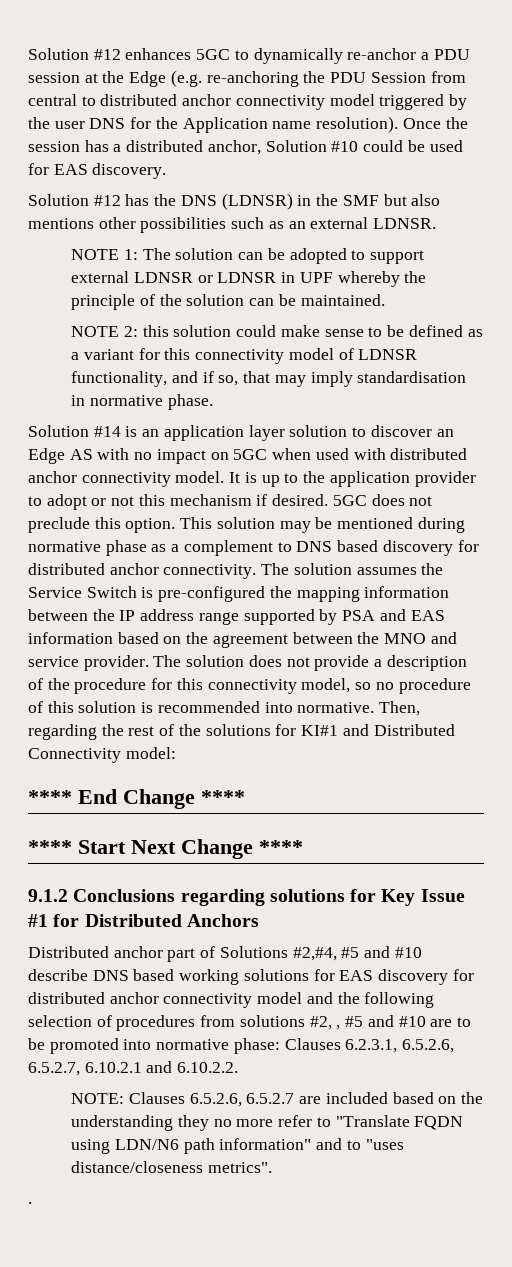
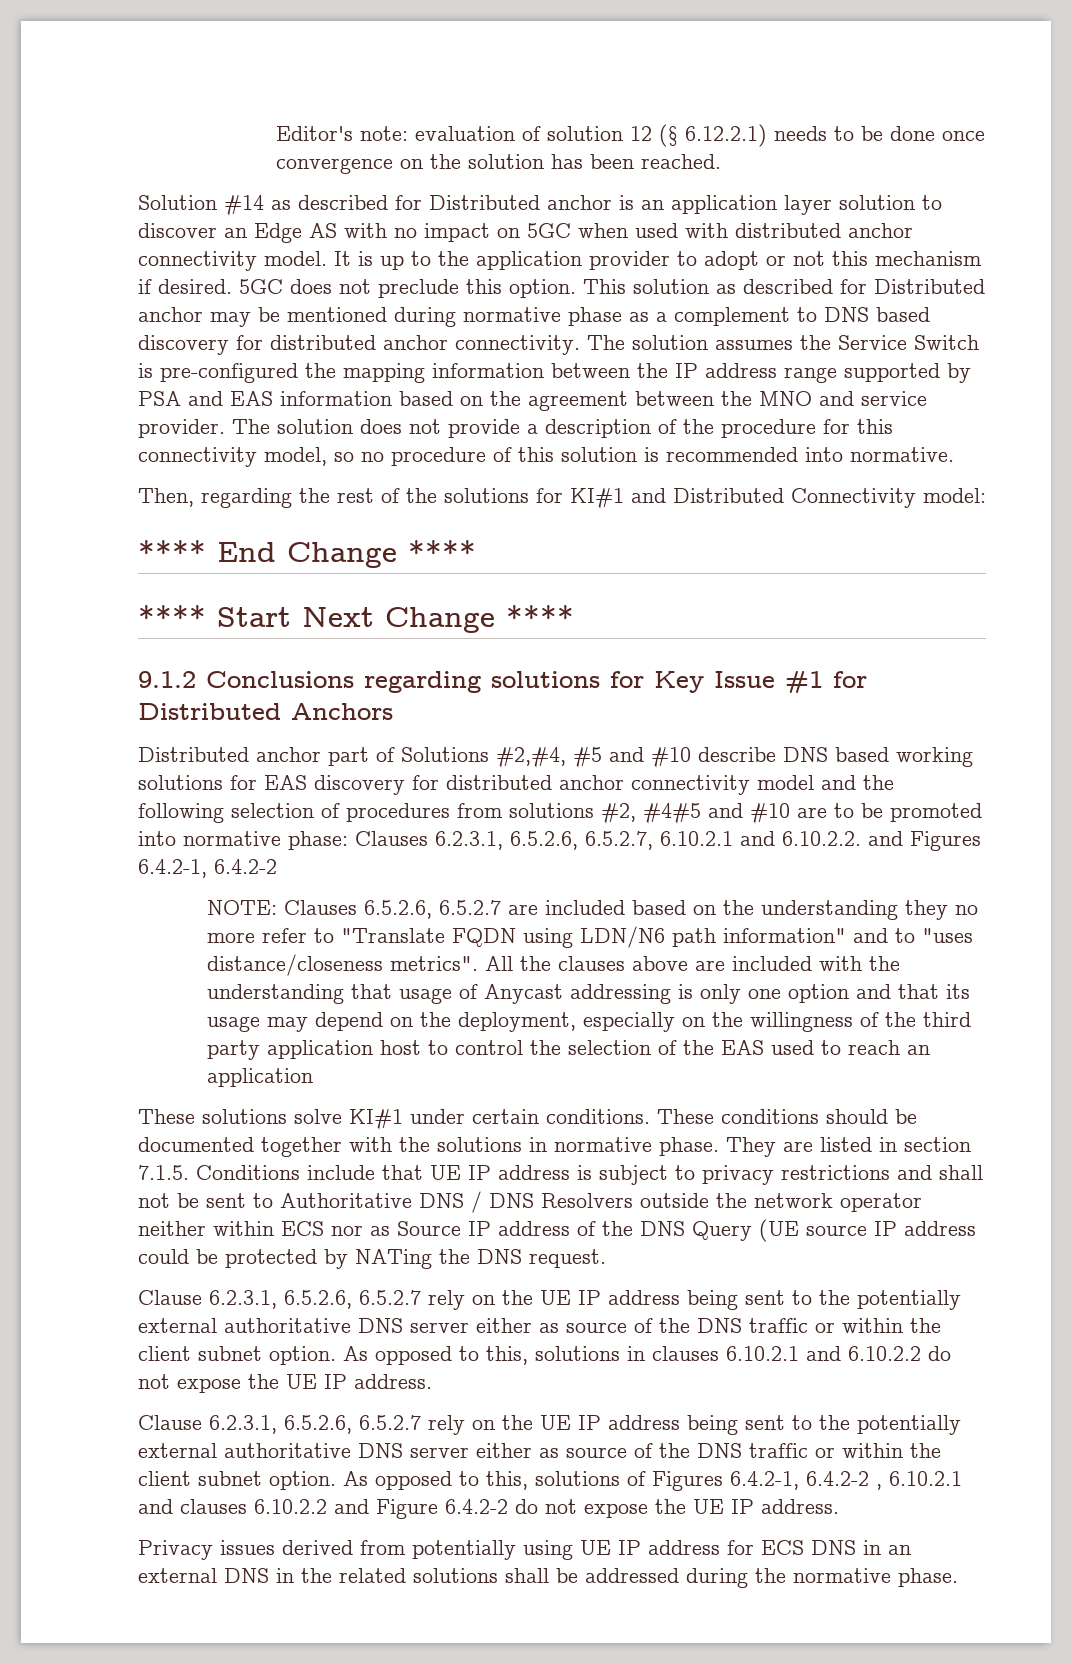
- Solution #12 enhances 5GC to dynamically re-anchor a PDU session at the Edge (e.g. re-anchoring the PDU Session from central to distributed anchor connectivity model triggered by the user DNS for the Application name resolution). Once the session has a distributed anchor, Solution #10 could be used for EAS discovery.
- Solution #12 has the DNS (LDNSR) in the SMF but also mentions other possibilities such as an external LDNSR.
- NOTE 1: The solution can be adopted to support external LDNSR or LDNSR in UPF whereby the principle of the solution can be maintained.
- NOTE 2: this solution could make sense to be defined as a variant for this connectivity model of LDNSR functionality, and if so, that may imply standardisation in normative phase.
- Solution #14 is an application layer solution to discover an Edge AS with no impact on 5GC when used with distributed anchor connectivity model.
+ Editor's note: evaluation of solution 12 (§ 6.12.2.1) needs to be done once convergence on the solution has been reached.
+ Solution #14 as described for Distributed anchor is an application layer solution to discover an Edge AS with no impact on 5GC when used with distributed anchor connectivity model.
- This solution may be mentioned during normative phase as a complement to DNS based discovery for distributed anchor connectivity.
+ This solution as described for Distributed anchor may be mentioned during normative phase as a complement to DNS based discovery for distributed anchor connectivity.
- The solution does not provide a description of the procedure for this connectivity model, so no procedure of this solution is recommended into normative. Then, regarding the rest of the solutions for KI#1 and Distributed Connectivity model:
+ The solution does not provide a description of the procedure for this connectivity model, so no procedure of this solution is recommended into normative.
+ Then, regarding the rest of the solutions for KI#1 and Distributed Connectivity model:
- Distributed anchor part of Solutions #2,#4, #5 and #10 describe DNS based working solutions for EAS discovery for distributed anchor connectivity model and the following selection of procedures from solutions #2, , #5 and #10 are to be promoted into normative phase: Clauses 6.2.3.1, 6.5.2.6, 6.5.2.7, 6.10.2.1 and 6.10.2.2.
+ Distributed anchor part of Solutions #2,#4, #5 and #10 describe DNS based working solutions for EAS discovery for distributed anchor connectivity model and the following selection of procedures from solutions #2, #4#5 and #10 are to be promoted into normative phase: Clauses 6.2.3.1, 6.5.2.6, 6.5.2.7, 6.10.2.1 and 6.10.2.2. and Figures 6.4.2-1, 6.4.2-2
- NOTE: Clauses 6.5.2.6, 6.5.2.7 are included based on the understanding they no more refer to "Translate FQDN using LDN/N6 path information" and to "uses distance/closeness metrics".
- .
+ NOTE: Clauses 6.5.2.6, 6.5.2.7 are included based on the understanding they no more refer to "Translate FQDN using LDN/N6 path information" and to "uses distance/closeness metrics". All the clauses above are included with the understanding that usage of Anycast addressing is only one option and that its usage may depend on the deployment, especially on the willingness of the third party application host to control the selection of the EAS used to reach an application
+ These solutions solve KI#1 under certain conditions. These conditions should be documented together with the solutions in normative phase. They are listed in section 7.1.5. Conditions include that UE IP address is subject to privacy restrictions and shall not be sent to Authoritative DNS / DNS Resolvers outside the network operator neither within ECS nor as Source IP address of the DNS Query (UE source IP address could be protected by NATing the DNS request.
+ Clause 6.2.3.1, 6.5.2.6, 6.5.2.7 rely on the UE IP address being sent to the potentially external authoritative DNS server either as source of the DNS traffic or within the client subnet option. As opposed to this, solutions in clauses 6.10.2.1 and 6.10.2.2 do not expose the UE IP address.
+ Clause 6.2.3.1, 6.5.2.6, 6.5.2.7 rely on the UE IP address being sent to the potentially external authoritative DNS server either as source of the DNS traffic or within the client subnet option. As opposed to this, solutions of Figures 6.4.2-1, 6.4.2-2 , 6.10.2.1 and clauses 6.10.2.2 and Figure 6.4.2-2 do not expose the UE IP address.
+ Privacy issues derived from potentially using UE IP address for ECS DNS in an external DNS in the related solutions shall be addressed during the normative phase.

